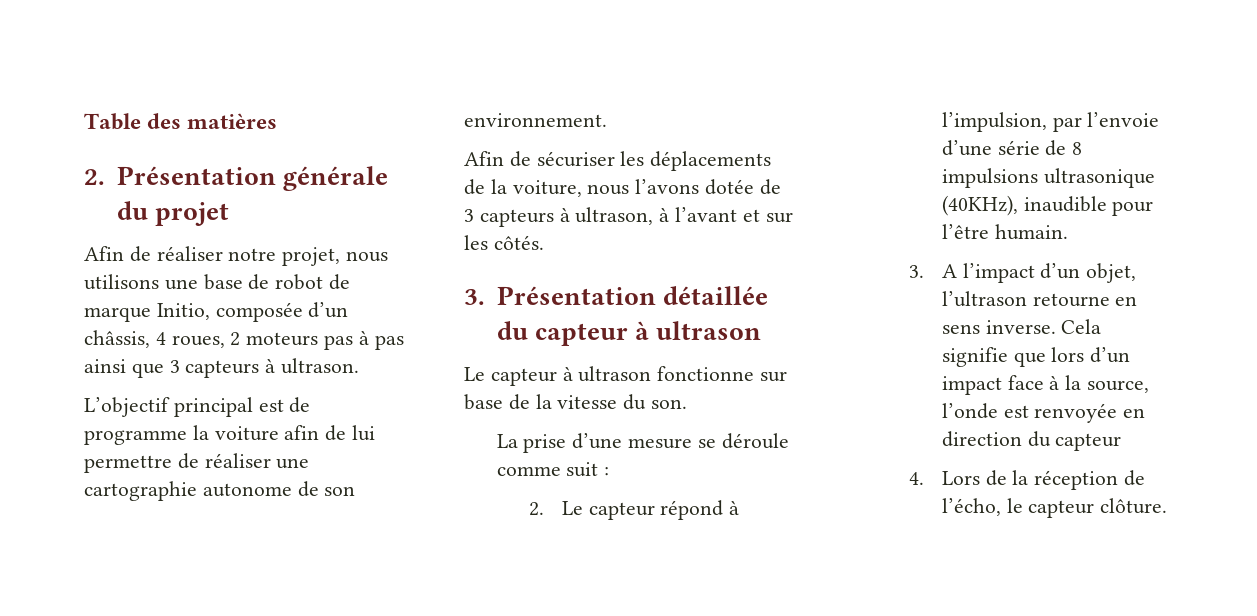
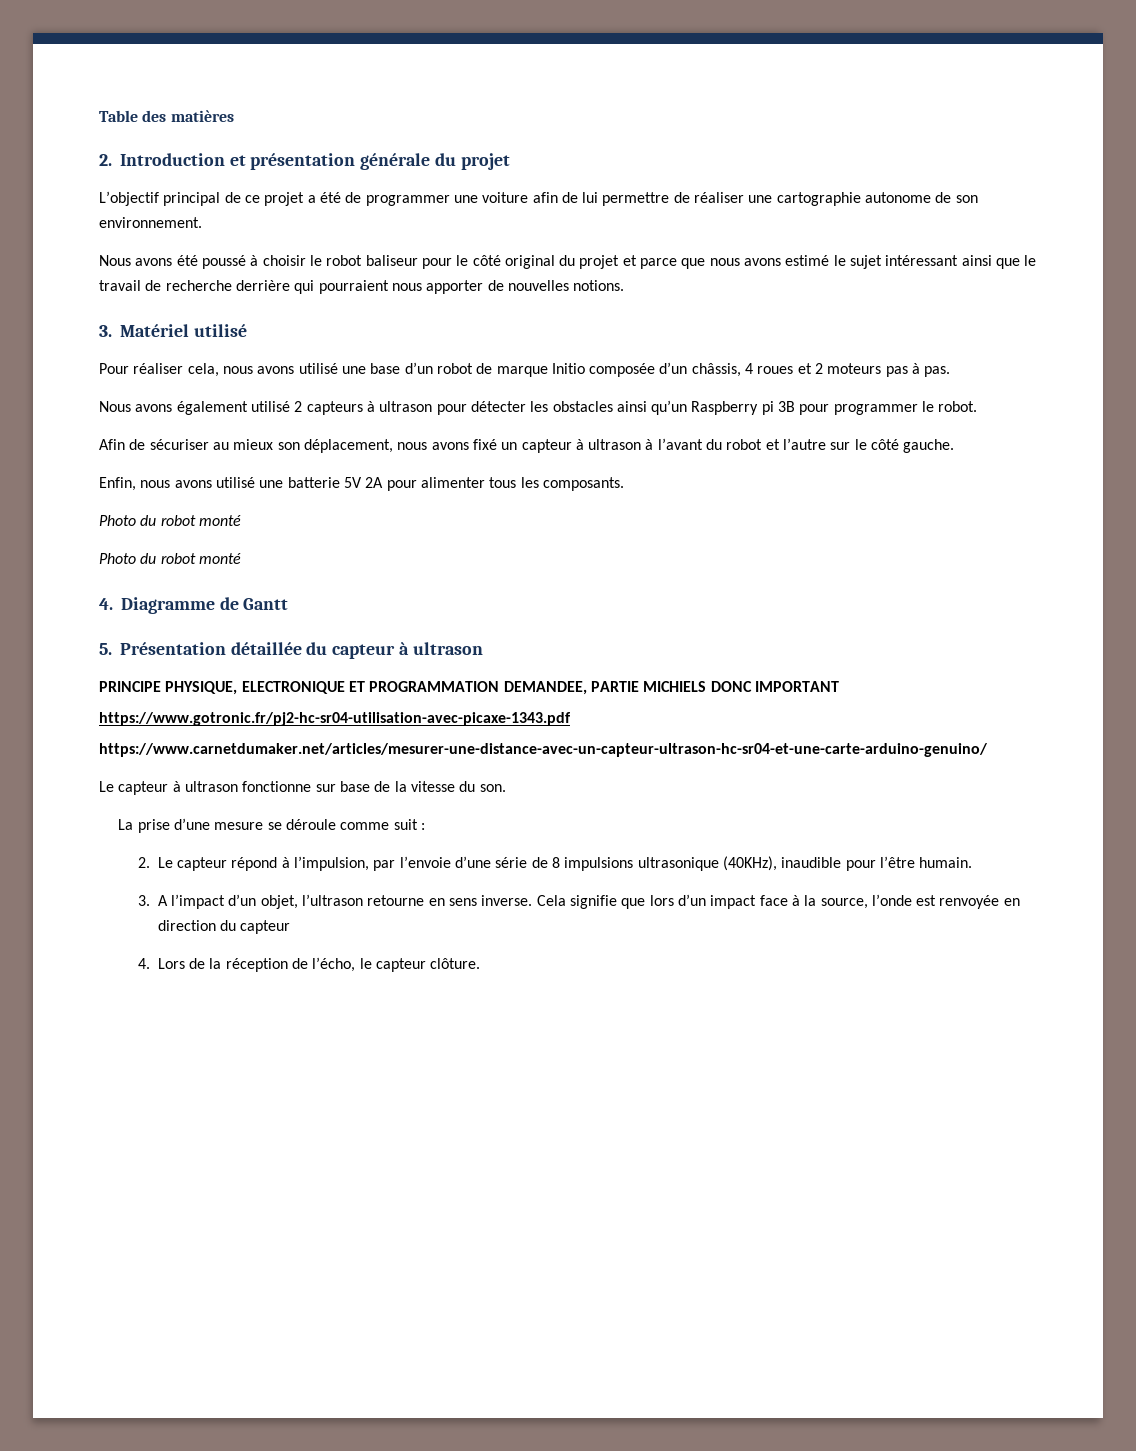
- 2. Présentation générale du projet
+ 2. Introduction et présentation générale du projet
- Afin de réaliser notre projet, nous utilisons une base de robot de marque Initio, composée d’un châssis, 4 roues, 2 moteurs pas à pas ainsi que 3 capteurs à ultrason.
- L’objectif principal est de programme la voiture afin de lui permettre de réaliser une cartographie autonome de son environnement.
+ L’objectif principal de ce projet a été de programmer une voiture afin de lui permettre de réaliser une cartographie autonome de son environnement.
- Afin de sécuriser les déplacements de la voiture, nous l’avons dotée de 3 capteurs à ultrason, à l’avant et sur les côtés.
- 3. Présentation détaillée du capteur à ultrason
+ Nous avons été poussé à choisir le robot baliseur pour le côté original du projet et parce que nous avons estimé le sujet intéressant ainsi que le travail de recherche derrière qui pourraient nous apporter de nouvelles notions.
+ 3. Matériel utilisé
+ Pour réaliser cela, nous avons utilisé une base d’un robot de marque Initio composée d’un châssis, 4 roues et 2 moteurs pas à pas.
+ Nous avons également utilisé 2 capteurs à ultrason pour détecter les obstacles ainsi qu’un Raspberry pi 3B pour programmer le robot.
+ Afin de sécuriser au mieux son déplacement, nous avons fixé un capteur à ultrason à l’avant du robot et l’autre sur le côté gauche.
+ Enfin, nous avons utilisé une batterie 5V 2A pour alimenter tous les composants.
+ Photo du robot monté
+ Photo du robot monté
+ 4. Diagramme de Gantt
+ 5. Présentation détaillée du capteur à ultrason
+ PRINCIPE PHYSIQUE, ELECTRONIQUE ET PROGRAMMATION DEMANDEE, PARTIE MICHIELS DONC IMPORTANT
+ https://www.gotronic.fr/pj2-hc-sr04-utilisation-avec-picaxe-1343.pdf
+ https://www.carnetdumaker.net/articles/mesurer-une-distance-avec-un-capteur-ultrason-hc-sr04-et-une-carte-arduino-genuino/

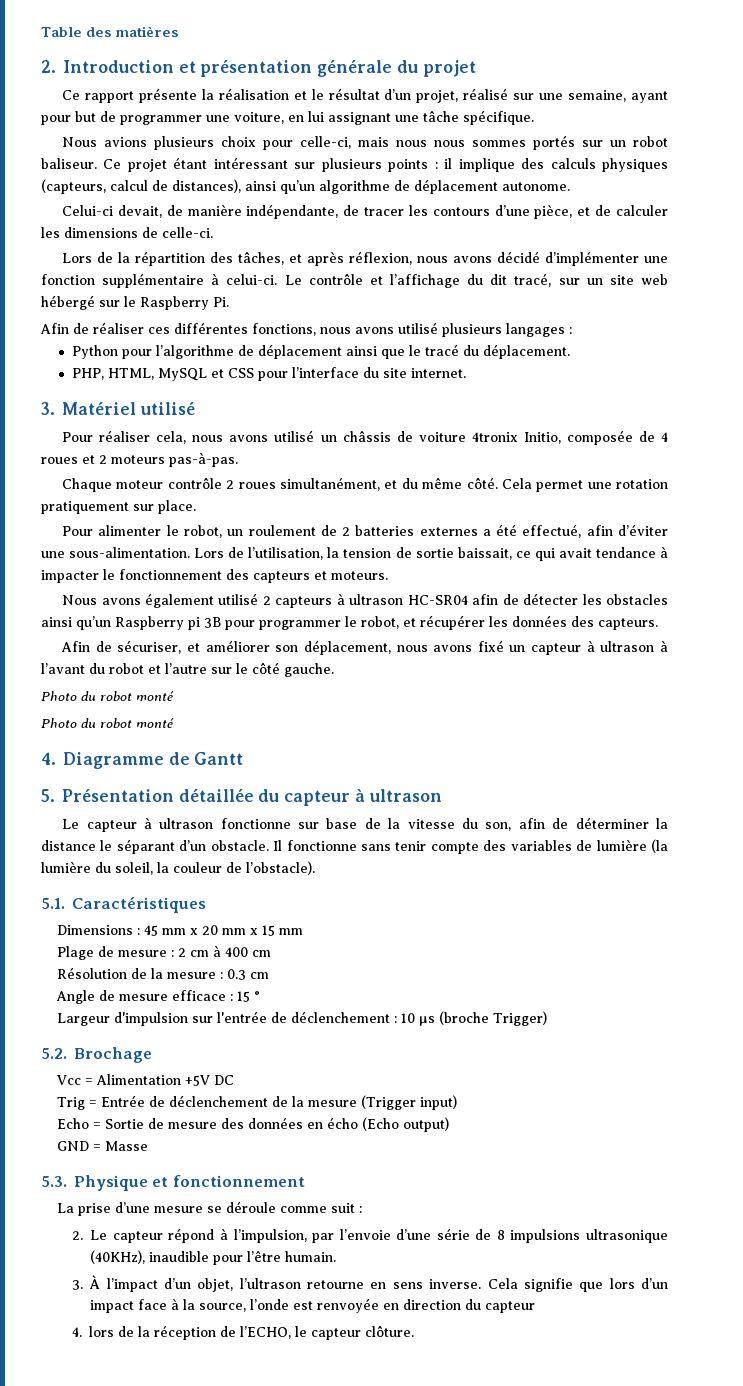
- L’objectif principal de ce projet a été de programmer une voiture afin de lui permettre de réaliser une cartographie autonome de son environnement.
- Nous avons été poussé à choisir le robot baliseur pour le côté original du projet et parce que nous avons estimé le sujet intéressant ainsi que le travail de recherche derrière qui pourraient nous apporter de nouvelles notions.
+ Ce rapport présente la réalisation et le résultat d’un projet, réalisé sur une semaine, ayant pour but de programmer une voiture, en lui assignant une tâche spécifique.
+ Nous avions plusieurs choix pour celle-ci, mais nous nous sommes portés sur un robot baliseur. Ce projet étant intéressant sur plusieurs points : il implique des calculs physiques (capteurs, calcul de distances), ainsi qu’un algorithme de déplacement autonome.
+ Celui-ci devait, de manière indépendante, de tracer les contours d’une pièce, et de calculer les dimensions de celle-ci.
+ Lors de la répartition des tâches, et après réflexion, nous avons décidé d’implémenter une fonction supplémentaire à celui-ci. Le contrôle et l’affichage du dit tracé, sur un site web hébergé sur le Raspberry Pi.
+ Afin de réaliser ces différentes fonctions, nous avons utilisé plusieurs langages :
+ Python pour l’algorithme de déplacement ainsi que le tracé du déplacement.
+ PHP, HTML, MySQL et CSS pour l’interface du site internet.
- Pour réaliser cela, nous avons utilisé une base d’un robot de marque Initio composée d’un châssis, 4 roues et 2 moteurs pas à pas.
+ Pour réaliser cela, nous avons utilisé un châssis de voiture 4tronix Initio, composée de 4 roues et 2 moteurs pas-à-pas.
+ Chaque moteur contrôle 2 roues simultanément, et du même côté. Cela permet une rotation pratiquement sur place.
+ Pour alimenter le robot, un roulement de 2 batteries externes a été effectué, afin d’éviter une sous-alimentation. Lors de l’utilisation, la tension de sortie baissait, ce qui avait tendance à impacter le fonctionnement des capteurs et moteurs.
- Nous avons également utilisé 2 capteurs à ultrason pour détecter les obstacles ainsi qu’un Raspberry pi 3B pour programmer le robot.
- Afin de sécuriser au mieux son déplacement, nous avons fixé un capteur à ultrason à l’avant du robot et l’autre sur le côté gauche.
+ Nous avons également utilisé 2 capteurs à ultrason HC-SR04 afin de détecter les obstacles ainsi qu’un Raspberry pi 3B pour programmer le robot, et récupérer les données des capteurs.
+ Afin de sécuriser, et améliorer son déplacement, nous avons fixé un capteur à ultrason à l’avant du robot et l’autre sur le côté gauche.
- Enfin, nous avons utilisé une batterie 5V 2A pour alimenter tous les composants.
- PRINCIPE PHYSIQUE, ELECTRONIQUE ET PROGRAMMATION DEMANDEE, PARTIE MICHIELS DONC IMPORTANT
- https://www.gotronic.fr/pj2-hc-sr04-utilisation-avec-picaxe-1343.pdf
- https://www.carnetdumaker.net/articles/mesurer-une-distance-avec-un-capteur-ultrason-hc-sr04-et-une-carte-arduino-genuino/
- Le capteur à ultrason fonctionne sur base de la vitesse du son.
+ Le capteur à ultrason fonctionne sur base de la vitesse du son, afin de déterminer la distance le séparant d’un obstacle. Il fonctionne sans tenir compte des variables de lumière (la lumière du soleil, la couleur de l’obstacle).
+ 5.1. Caractéristiques
+ Dimensions : 45 mm x 20 mm x 15 mm
+ Plage de mesure : 2 cm à 400 cm
+ Résolution de la mesure : 0.3 cm
+ Angle de mesure efficace : 15 °
+ Largeur d'impulsion sur l'entrée de déclenchement : 10 µs (broche Trigger)
+ 5.2. Brochage
+ Vcc = Alimentation +5V DC
+ Trig = Entrée de déclenchement de la mesure (Trigger input)
+ Echo = Sortie de mesure des données en écho (Echo output)
+ GND = Masse
+ 5.3. Physique et fonctionnement
- 3. A l’impact d’un objet, l’ultrason retourne en sens inverse.
+ 3. À l’impact d’un objet, l’ultrason retourne en sens inverse.
- 4. Lors de la réception de l’écho, le capteur clôture.
+ 4. lors de la réception de l’ECHO, le capteur clôture.

